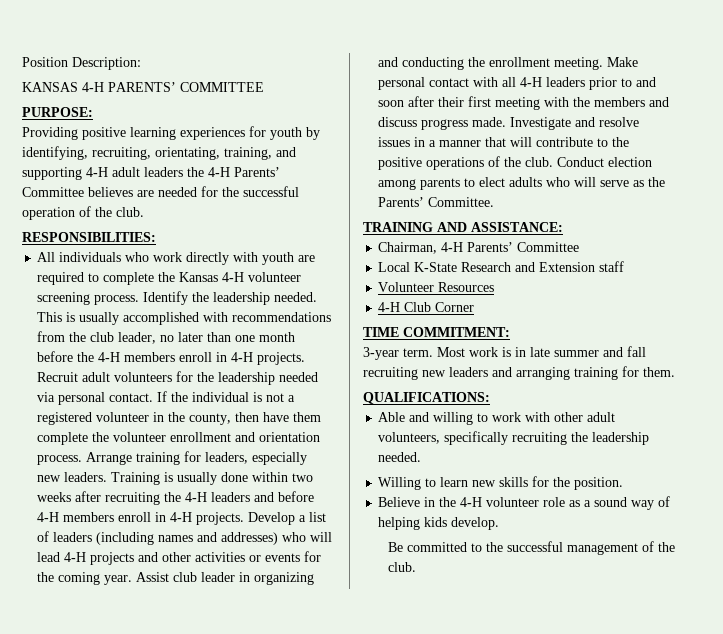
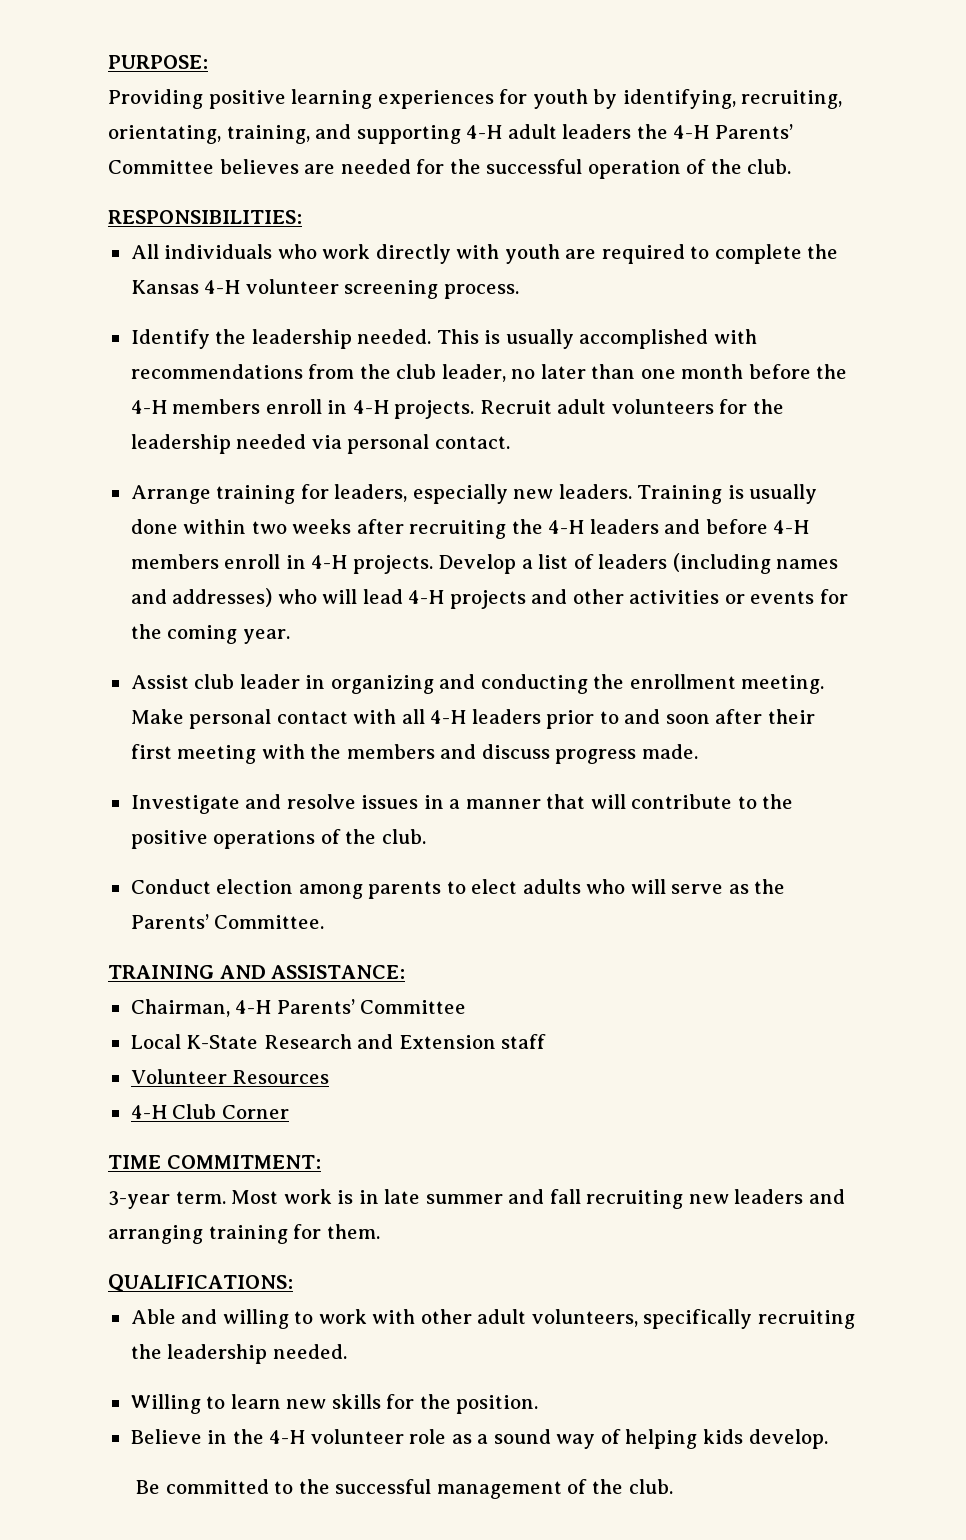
- Position Description:
- KANSAS 4-H PARENTS’ COMMITTEE
- All individuals who work directly with youth are required to complete the Kansas 4-H volunteer screening process. Identify the leadership needed.
+ All individuals who work directly with youth are required to complete the Kansas 4-H volunteer screening process.
+ Identify the leadership needed.
- Recruit adult volunteers for the leadership needed via personal contact. If the individual is not a registered volunteer in the county, then have them complete the volunteer enrollment and orientation process. Arrange training for leaders, especially new leaders.
+ Recruit adult volunteers for the leadership needed via personal contact.
+ Arrange training for leaders, especially new leaders.
- Develop a list of leaders (including names and addresses) who will lead 4-H projects and other activities or events for the coming year. Assist club leader in organizing and conducting the enrollment meeting.
+ Develop a list of leaders (including names and addresses) who will lead 4-H projects and other activities or events for the coming year.
+ Assist club leader in organizing and conducting the enrollment meeting.
- Make personal contact with all 4-H leaders prior to and soon after their first meeting with the members and discuss progress made. Investigate and resolve issues in a manner that will contribute to the positive operations of the club. Conduct election among parents to elect adults who will serve as the Parents’ Committee.
+ Make personal contact with all 4-H leaders prior to and soon after their first meeting with the members and discuss progress made.
+ Investigate and resolve issues in a manner that will contribute to the positive operations of the club.
+ Conduct election among parents to elect adults who will serve as the Parents’ Committee.

